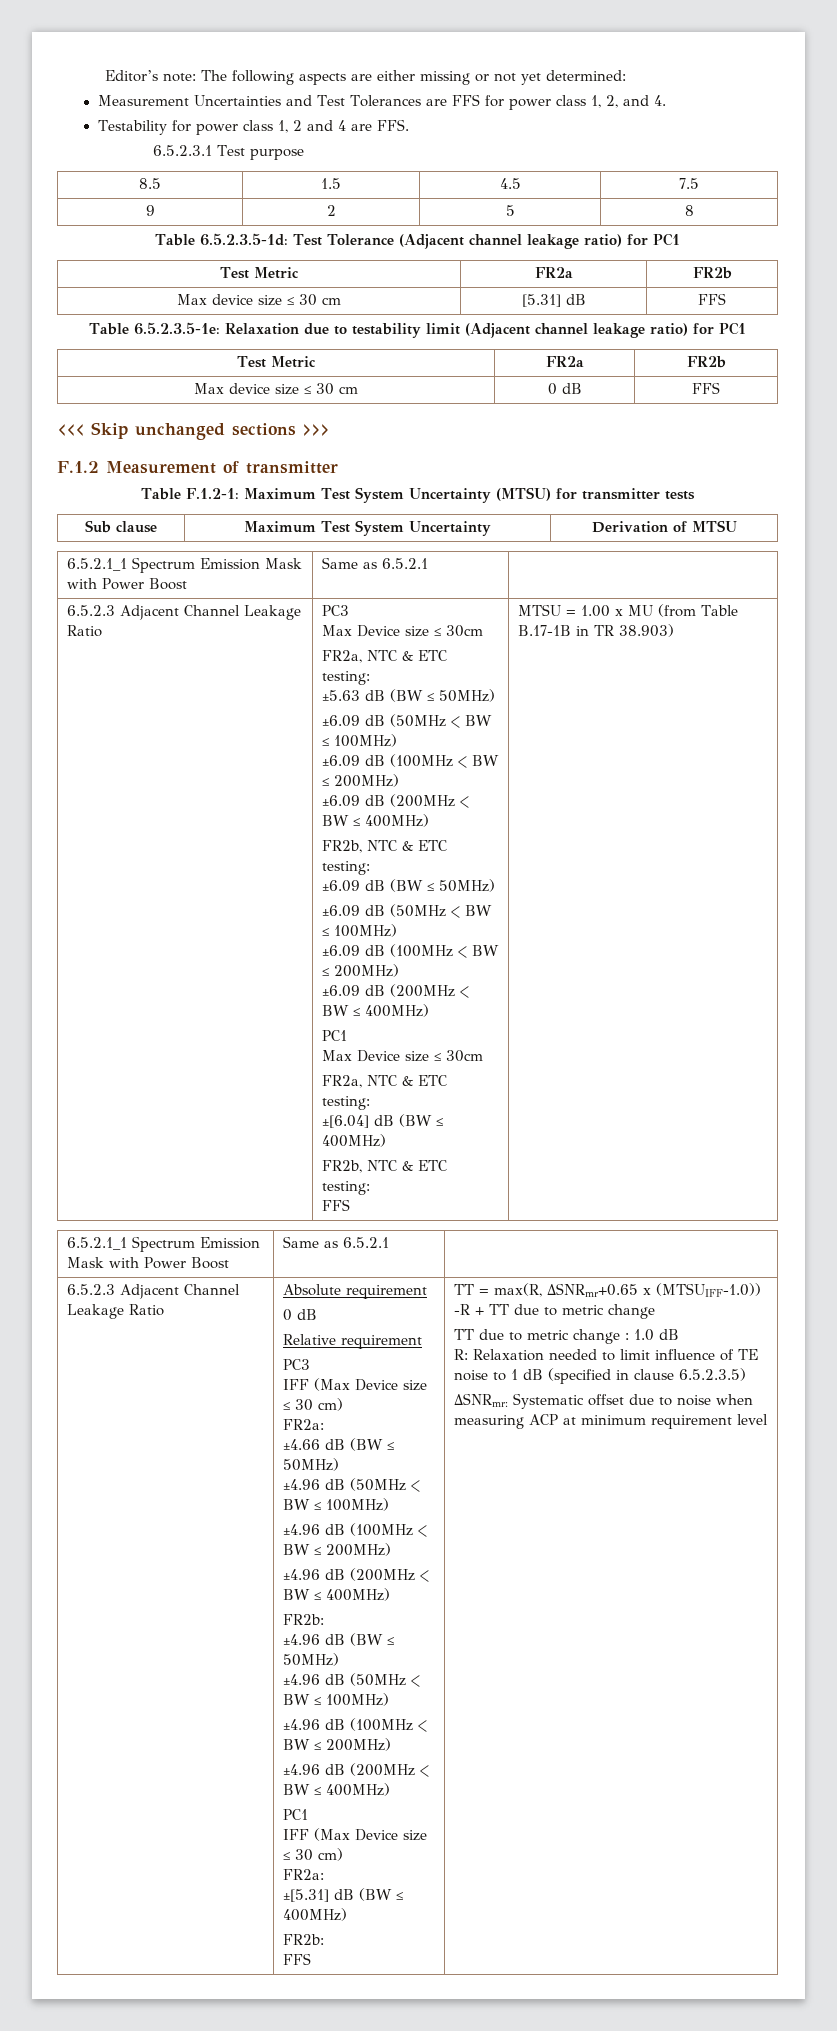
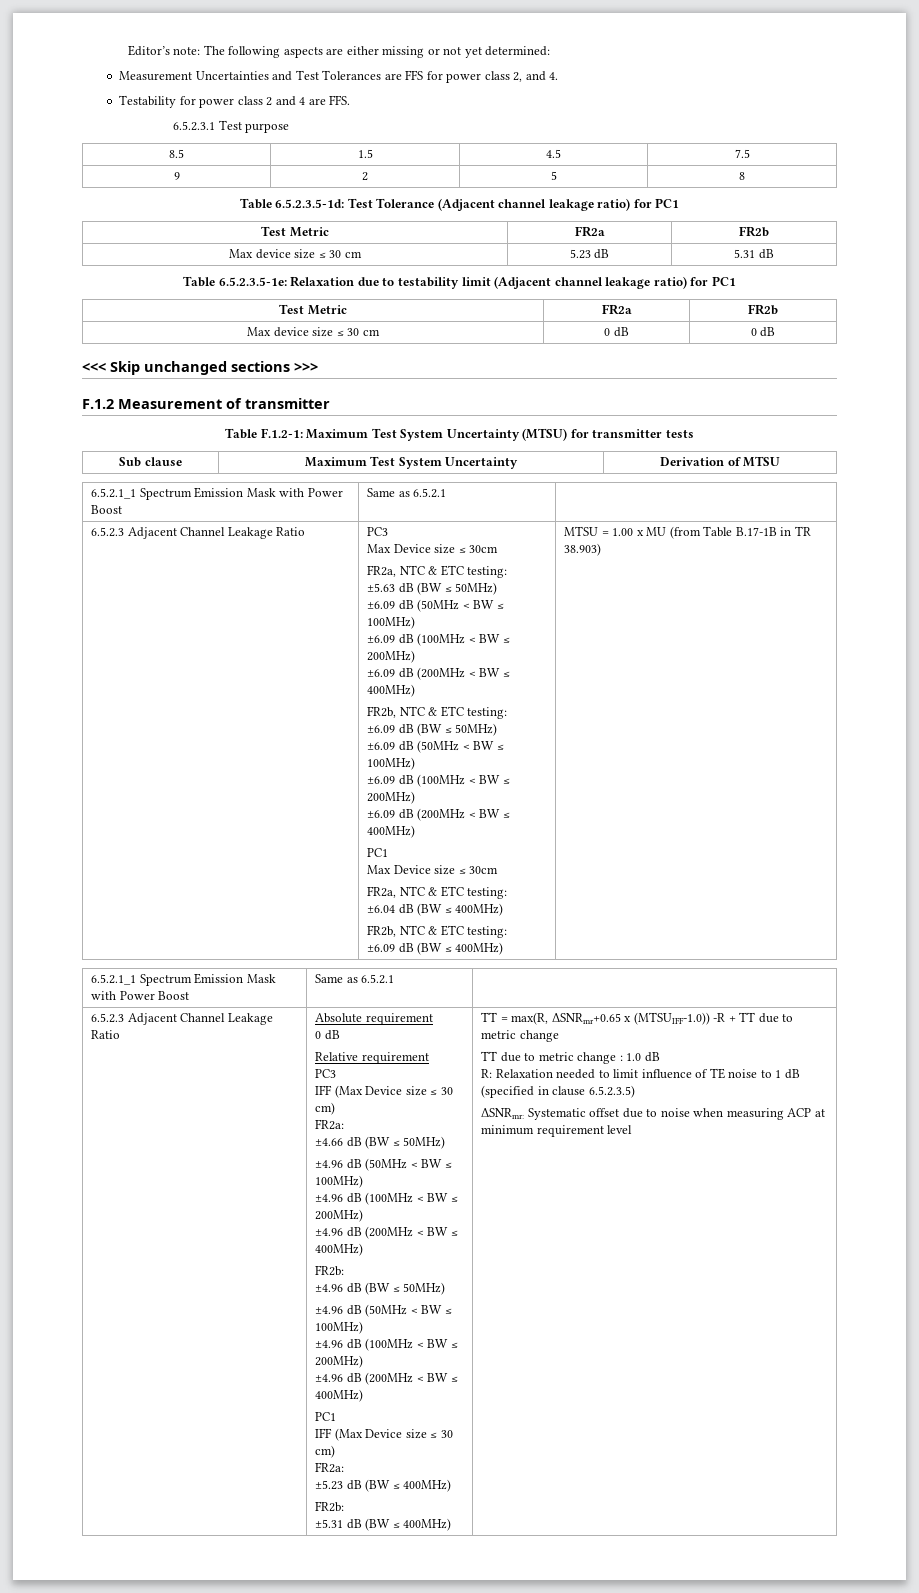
- Measurement Uncertainties and Test Tolerances are FFS for power class 1, 2, and 4.
+ Measurement Uncertainties and Test Tolerances are FFS for power class 2, and 4.
- Testability for power class 1, 2 and 4 are FFS.
+ Testability for power class 2 and 4 are FFS.
- Max device size ≤ 30 cm | [5.31] dB | FFS
+ Max device size ≤ 30 cm | 5.23 dB | 5.31 dB
- Max device size ≤ 30 cm | 0 dB | FFS
+ Max device size ≤ 30 cm | 0 dB | 0 dB
- ±[6.04] dB (BW ≤ 400MHz)
+ ±6.04 dB (BW ≤ 400MHz)
  FR2b, NTC & ETC testing:
- FFS
+ ±6.09 dB (BW ≤ 400MHz)
- ±[5.31] dB (BW ≤ 400MHz)
+ ±5.23 dB (BW ≤ 400MHz)
  FR2b:
- FFS
+ ±5.31 dB (BW ≤ 400MHz)

